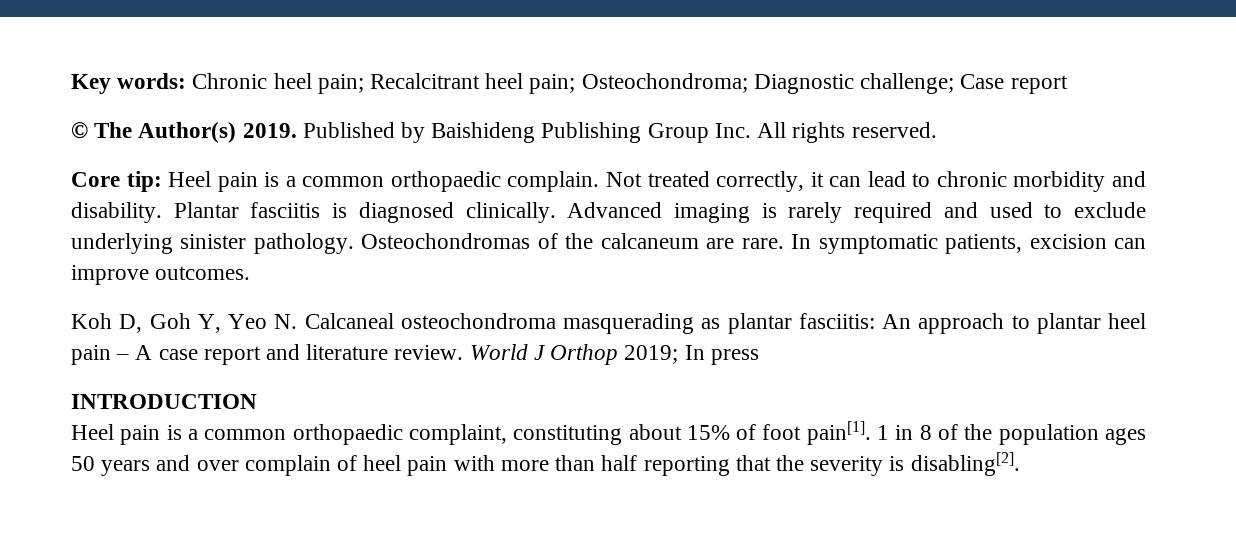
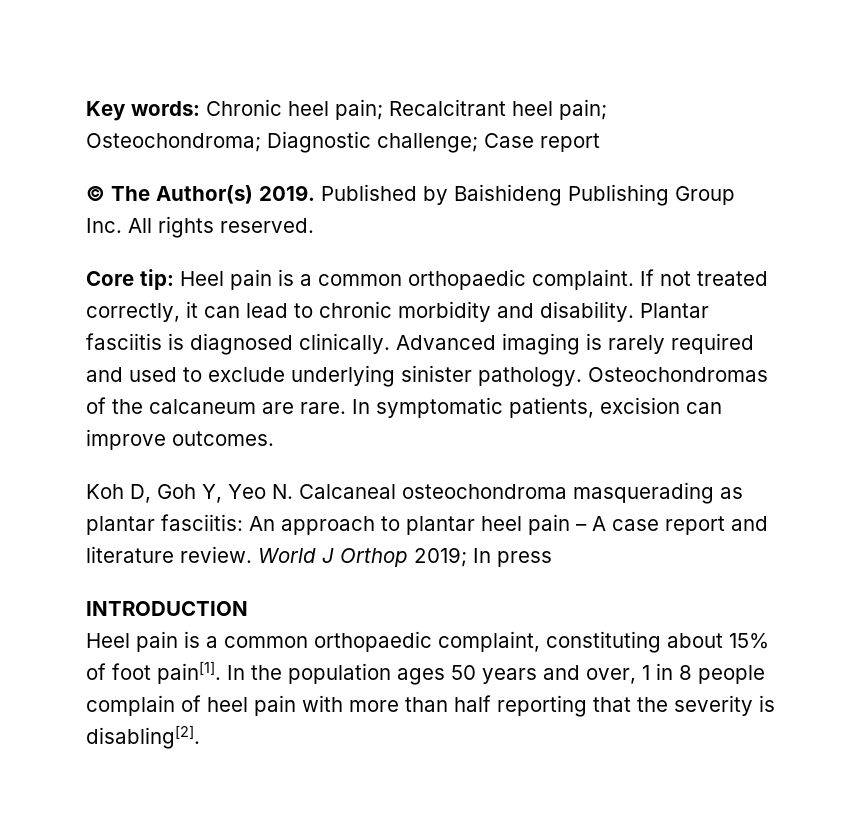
- Core tip: Heel pain is a common orthopaedic complain. Not treated correctly, it can lead to chronic morbidity and disability.
+ Core tip: Heel pain is a common orthopaedic complaint. If not treated correctly, it can lead to chronic morbidity and disability.
- 1 in 8 of the population ages 50 years and over complain of heel pain with more than half reporting that the severity is disabling[2].
+ In the population ages 50 years and over, 1 in 8 people complain of heel pain with more than half reporting that the severity is disabling[2].

